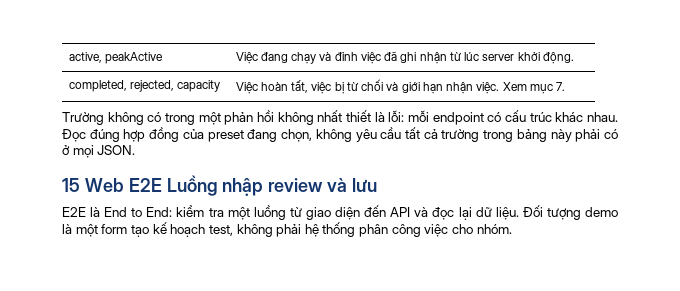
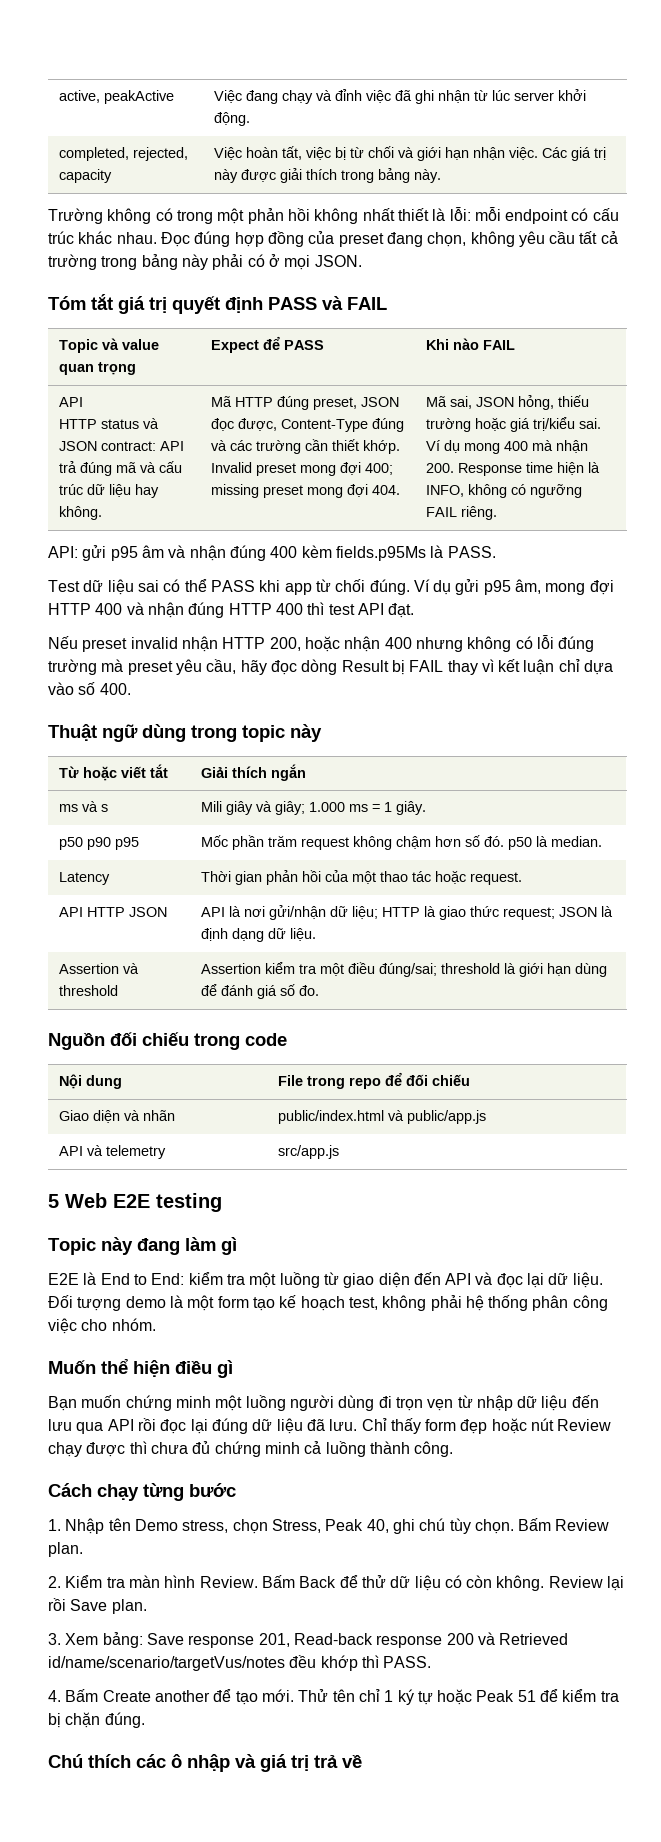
- completed, rejected, capacity | Việc hoàn tất, việc bị từ chối và giới hạn nhận việc. Xem mục 7.
+ completed, rejected, capacity | Việc hoàn tất, việc bị từ chối và giới hạn nhận việc. Các giá trị này được giải thích trong bảng này.
- 15 Web E2E Luồng nhập review và lưu
+ Tóm tắt giá trị quyết định PASS và FAIL
+ Topic và value quan trọng | Expect để PASS | Khi nào FAIL
+ API
+ HTTP status và JSON contract: API trả đúng mã và cấu trúc dữ liệu hay không. | Mã HTTP đúng preset, JSON đọc được, Content-Type đúng và các trường cần thiết khớp. Invalid preset mong đợi 400; missing preset mong đợi 404. | Mã sai, JSON hỏng, thiếu trường hoặc giá trị/kiểu sai. Ví dụ mong 400 mà nhận 200. Response time hiện là INFO, không có ngưỡng FAIL riêng.
+ API: gửi p95 âm và nhận đúng 400 kèm fields.p95Ms là PASS.
+ Test dữ liệu sai có thể PASS khi app từ chối đúng. Ví dụ gửi p95 âm, mong đợi HTTP 400 và nhận đúng HTTP 400 thì test API đạt.
+ Nếu preset invalid nhận HTTP 200, hoặc nhận 400 nhưng không có lỗi đúng trường mà preset yêu cầu, hãy đọc dòng Result bị FAIL thay vì kết luận chỉ dựa vào số 400.
+ Thuật ngữ dùng trong topic này
+ Từ hoặc viết tắt | Giải thích ngắn
+ ms và s | Mili giây và giây; 1.000 ms = 1 giây.
+ p50 p90 p95 | Mốc phần trăm request không chậm hơn số đó. p50 là median.
+ Latency | Thời gian phản hồi của một thao tác hoặc request.
+ API HTTP JSON | API là nơi gửi/nhận dữ liệu; HTTP là giao thức request; JSON là định dạng dữ liệu.
+ Assertion và threshold | Assertion kiểm tra một điều đúng/sai; threshold là giới hạn dùng để đánh giá số đo.
+ Nguồn đối chiếu trong code
+ Nội dung | File trong repo để đối chiếu
+ Giao diện và nhãn | public/index.html và public/app.js
+ API và telemetry | src/app.js
+ 5 Web E2E testing
+ Topic này đang làm gì
+ Muốn thể hiện điều gì
+ Bạn muốn chứng minh một luồng người dùng đi trọn vẹn từ nhập dữ liệu đến lưu qua API rồi đọc lại đúng dữ liệu đã lưu. Chỉ thấy form đẹp hoặc nút Review chạy được thì chưa đủ chứng minh cả luồng thành công.
+ Cách chạy từng bước
+ 1. Nhập tên Demo stress, chọn Stress, Peak 40, ghi chú tùy chọn. Bấm Review plan.
+ 2. Kiểm tra màn hình Review. Bấm Back để thử dữ liệu có còn không. Review lại rồi Save plan.
+ 3. Xem bảng: Save response 201, Read-back response 200 và Retrieved id/name/scenario/targetVus/notes đều khớp thì PASS.
+ 4. Bấm Create another để tạo mới. Thử tên chỉ 1 ký tự hoặc Peak 51 để kiểm tra bị chặn đúng.
+ Chú thích các ô nhập và giá trị trả về

